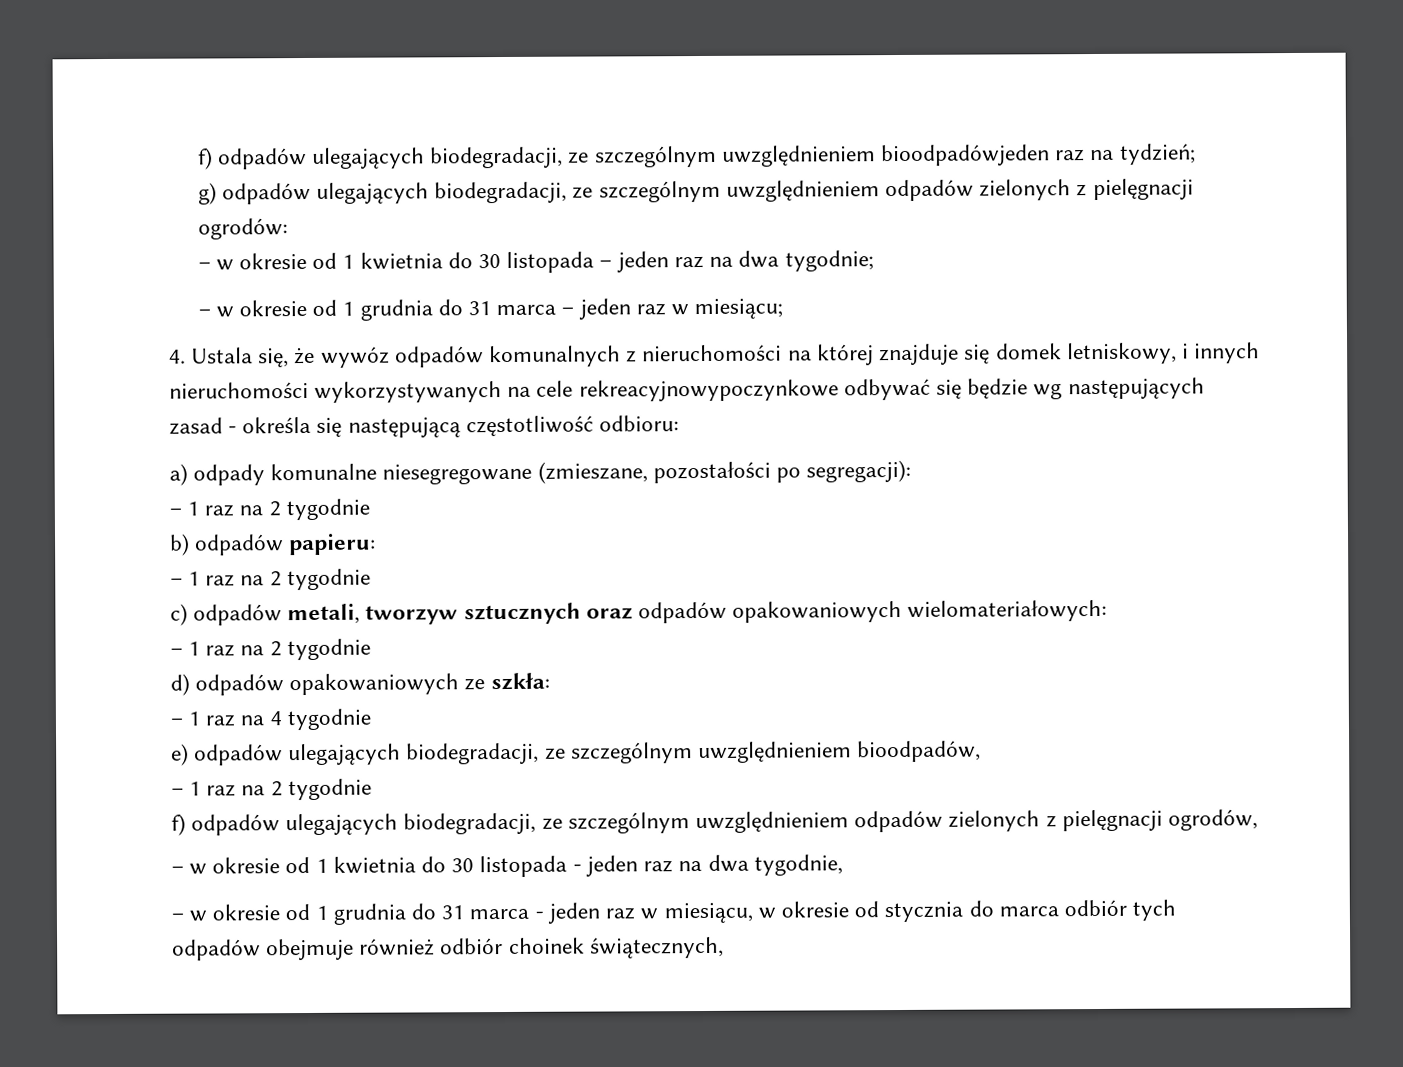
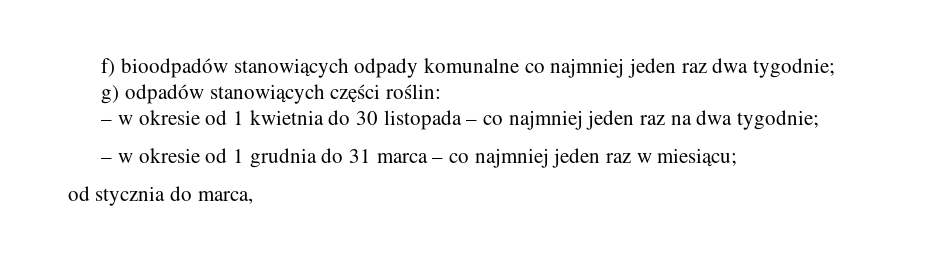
- f) odpadów ulegających biodegradacji, ze szczególnym uwzględnieniem bioodpadówjeden raz na tydzień;
- g) odpadów ulegających biodegradacji, ze szczególnym uwzględnieniem odpadów zielonych z pielęgnacji ogrodów:
+ f) bioodpadów stanowiących odpady komunalne co najmniej jeden raz dwa tygodnie;
+ g) odpadów stanowiących części roślin:
- – w okresie od 1 kwietnia do 30 listopada – jeden raz na dwa tygodnie;
+ – w okresie od 1 kwietnia do 30 listopada – co najmniej jeden raz na dwa tygodnie;
- – w okresie od 1 grudnia do 31 marca – jeden raz w miesiącu;
+ – w okresie od 1 grudnia do 31 marca – co najmniej jeden raz w miesiącu;
- 4. Ustala się, że wywóz odpadów komunalnych z nieruchomości na której znajduje się domek letniskowy, i innych nieruchomości wykorzystywanych na cele rekreacyjnowypoczynkowe odbywać się będzie wg następujących zasad - określa się następującą częstotliwość odbioru:
- a) odpady komunalne niesegregowane (zmieszane, pozostałości po segregacji):
- – 1 raz na 2 tygodnie
- b) odpadów papieru:
- – 1 raz na 2 tygodnie
- c) odpadów metali, tworzyw sztucznych oraz odpadów opakowaniowych wielomateriałowych:
- – 1 raz na 2 tygodnie
- d) odpadów opakowaniowych ze szkła:
- – 1 raz na 4 tygodnie
- e) odpadów ulegających biodegradacji, ze szczególnym uwzględnieniem bioodpadów,
- – 1 raz na 2 tygodnie
- f) odpadów ulegających biodegradacji, ze szczególnym uwzględnieniem odpadów zielonych z pielęgnacji ogrodów,
- – w okresie od 1 kwietnia do 30 listopada - jeden raz na dwa tygodnie,
- – w okresie od 1 grudnia do 31 marca - jeden raz w miesiącu, w okresie od stycznia do marca odbiór tych odpadów obejmuje również odbiór choinek świątecznych,
+ od stycznia do marca,

